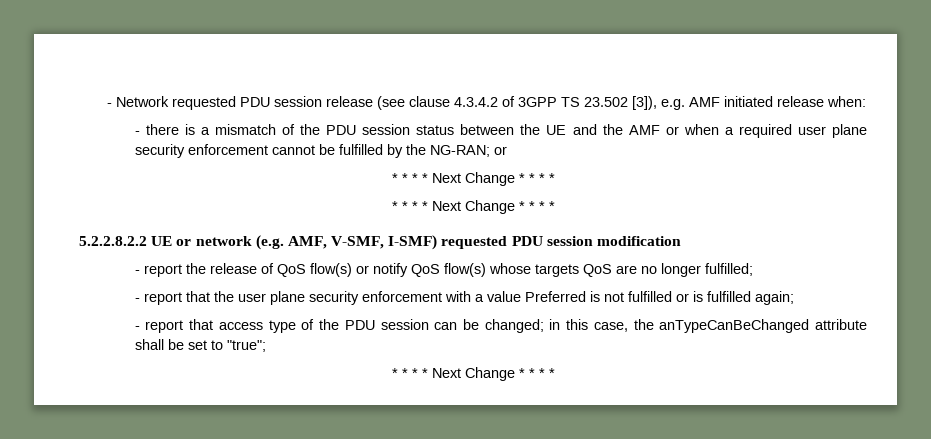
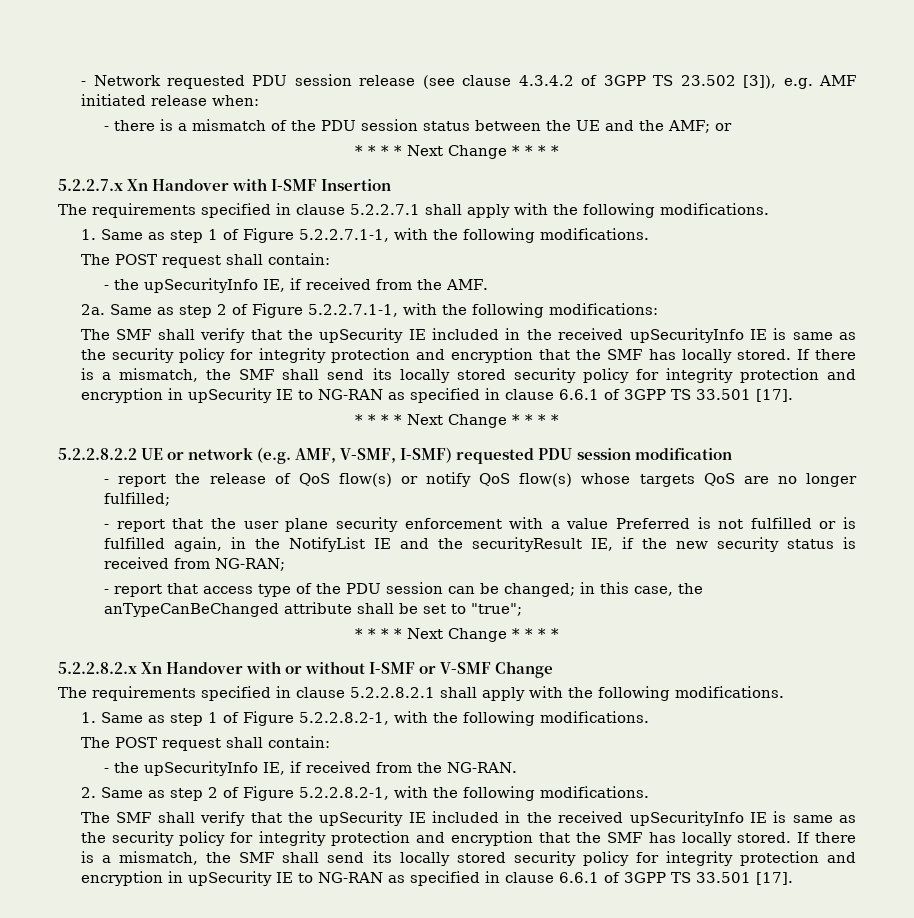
- - there is a mismatch of the PDU session status between the UE and the AMF or when a required user plane security enforcement cannot be fulfilled by the NG-RAN; or
+ - there is a mismatch of the PDU session status between the UE and the AMF; or
+ 5.2.2.7.x Xn Handover with I-SMF Insertion
+ The requirements specified in clause 5.2.2.7.1 shall apply with the following modifications.
+ 1. Same as step 1 of Figure 5.2.2.7.1-1, with the following modifications.
+ The POST request shall contain:
+ - the upSecurityInfo IE, if received from the AMF.
+ 2a. Same as step 2 of Figure 5.2.2.7.1-1, with the following modifications:
+ The SMF shall verify that the upSecurity IE included in the received upSecurityInfo IE is same as the security policy for integrity protection and encryption that the SMF has locally stored. If there is a mismatch, the SMF shall send its locally stored security policy for integrity protection and encryption in upSecurity IE to NG-RAN as specified in clause 6.6.1 of 3GPP TS 33.501 [17].
- - report that the user plane security enforcement with a value Preferred is not fulfilled or is fulfilled again;
+ - report that the user plane security enforcement with a value Preferred is not fulfilled or is fulfilled again, in the NotifyList IE and the securityResult IE, if the new security status is received from NG-RAN;
+ 5.2.2.8.2.x Xn Handover with or without I-SMF or V-SMF Change
+ The requirements specified in clause 5.2.2.8.2.1 shall apply with the following modifications.
+ 1. Same as step 1 of Figure 5.2.2.8.2-1, with the following modifications.
+ The POST request shall contain:
+ - the upSecurityInfo IE, if received from the NG-RAN.
+ 2. Same as step 2 of Figure 5.2.2.8.2-1, with the following modifications.
+ The SMF shall verify that the upSecurity IE included in the received upSecurityInfo IE is same as the security policy for integrity protection and encryption that the SMF has locally stored. If there is a mismatch, the SMF shall send its locally stored security policy for integrity protection and encryption in upSecurity IE to NG-RAN as specified in clause 6.6.1 of 3GPP TS 33.501 [17].

